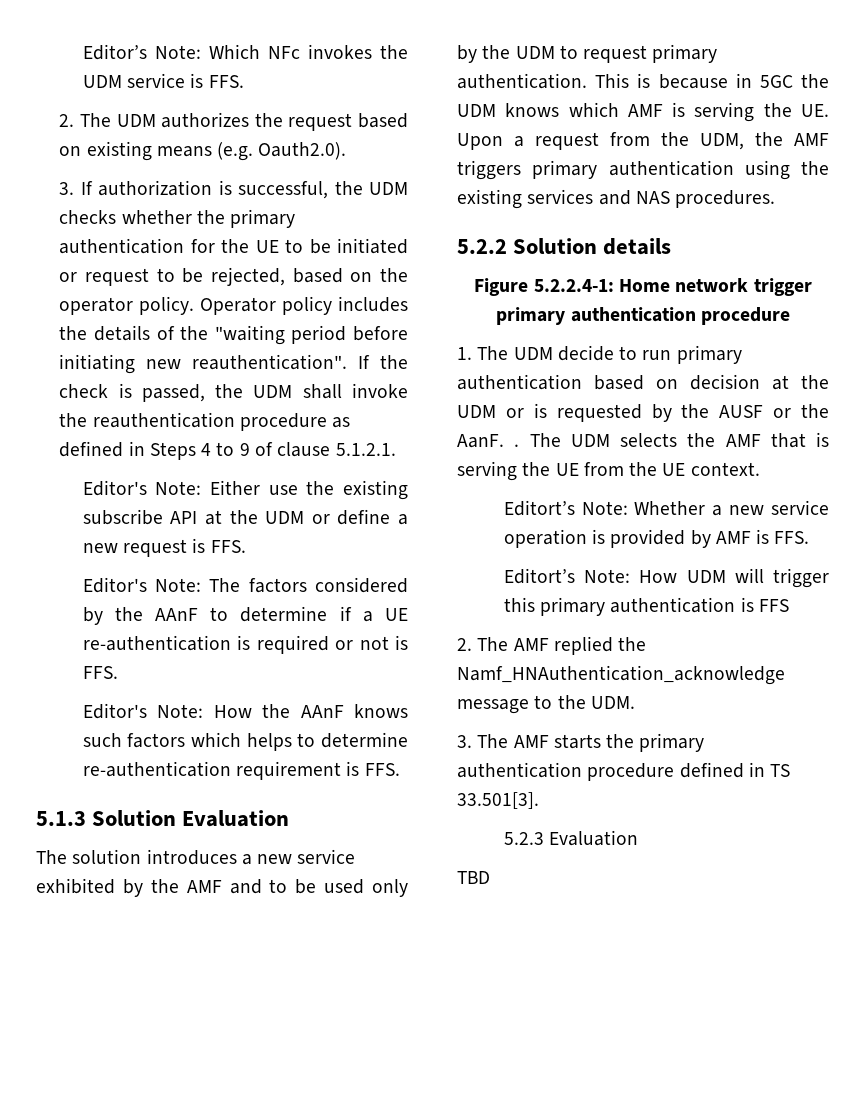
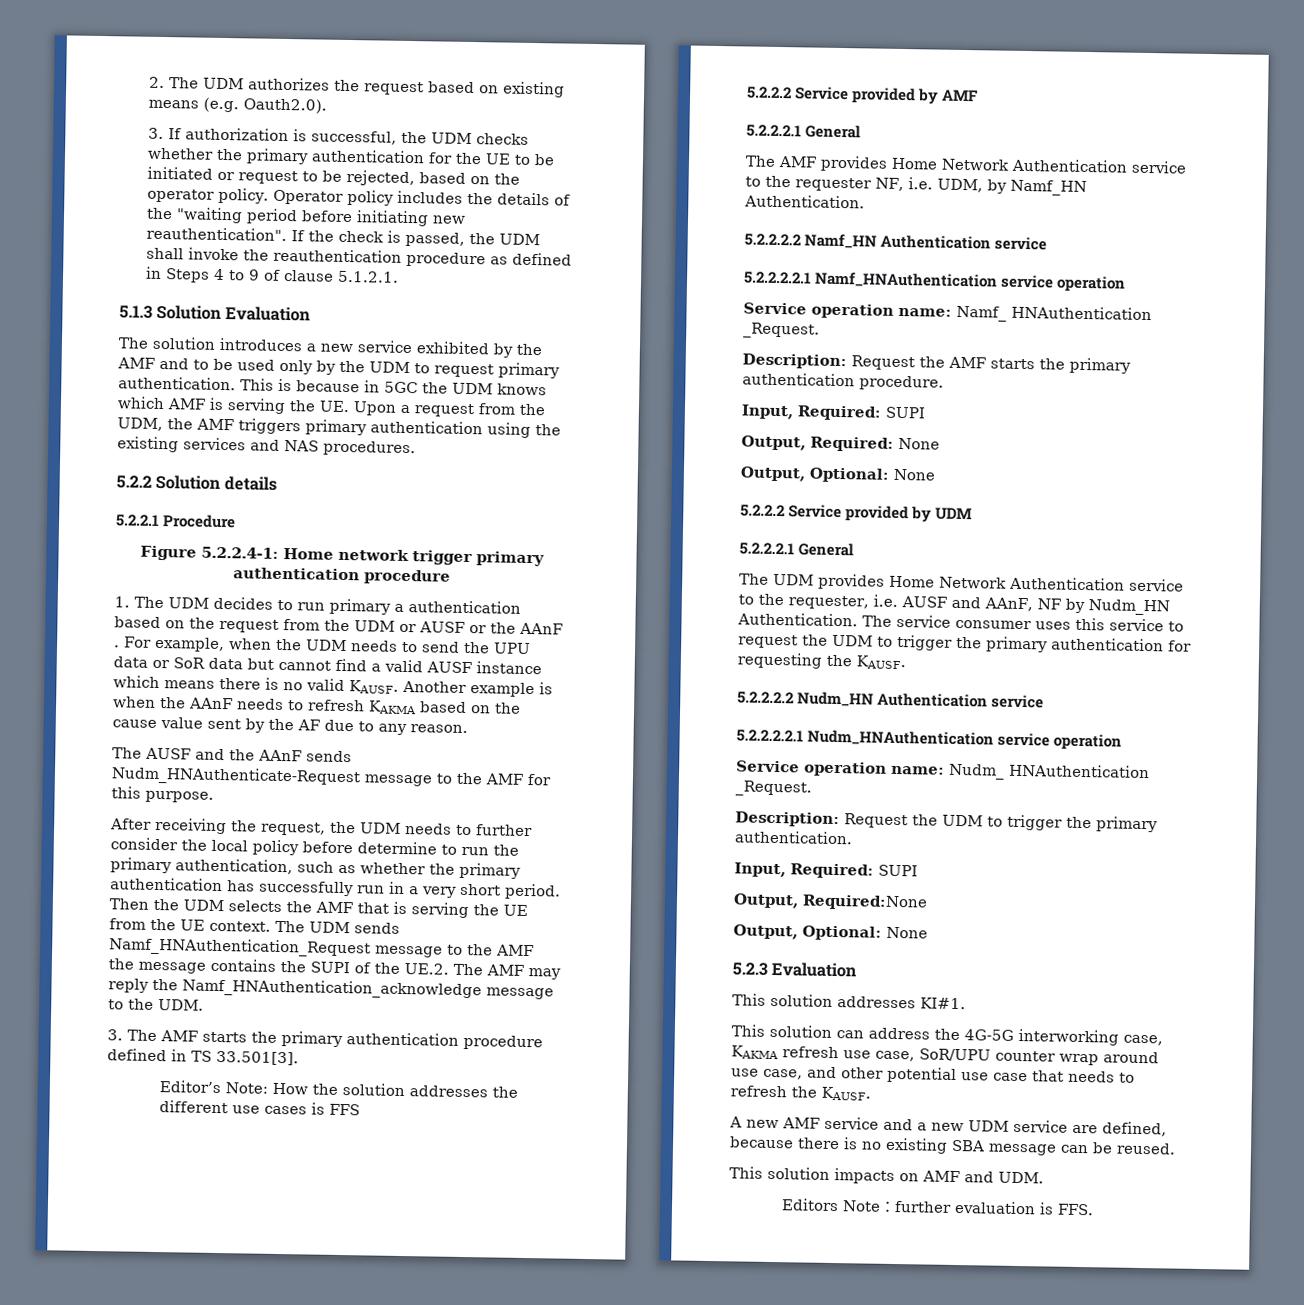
- Editor’s Note: Which NFc invokes the UDM service is FFS.
- Editor's Note: Either use the existing subscribe API at the UDM or define a new request is FFS.
- Editor's Note: The factors considered by the AAnF to determine if a UE re-authentication is required or not is FFS.
- Editor's Note: How the AAnF knows such factors which helps to determine re-authentication requirement is FFS.
+ 5.2.2.1 Procedure
- 1. The UDM decide to run primary authentication based on decision at the UDM or is requested by the AUSF or the AanF. . The UDM selects the AMF that is serving the UE from the UE context.
- Editort’s Note: Whether a new service operation is provided by AMF is FFS.
- Editort’s Note: How UDM will trigger this primary authentication is FFS
- 2. The AMF replied the Namf_HNAuthentication_acknowledge message to the UDM.
+ 1. The UDM decides to run primary a authentication based on the request from the UDM or AUSF or the AAnF . For example, when the UDM needs to send the UPU data or SoR data but cannot find a valid AUSF instance which means there is no valid KAUSF. Another example is when the AAnF needs to refresh KAKMA based on the cause value sent by the AF due to any reason.
+ The AUSF and the AAnF sends Nudm_HNAuthenticate-Request message to the AMF for this purpose.
+ After receiving the request, the UDM needs to further consider the local policy before determine to run the primary authentication, such as whether the primary authentication has successfully run in a very short period. Then the UDM selects the AMF that is serving the UE from the UE context. The UDM sends Namf_HNAuthentication_Request message to the AMF the message contains the SUPI of the UE.2. The AMF may reply the Namf_HNAuthentication_acknowledge message to the UDM.
+ Editor’s Note: How the solution addresses the different use cases is FFS
+ 5.2.2.2 Service provided by AMF
+ 5.2.2.2.1 General
+ The AMF provides Home Network Authentication service to the requester NF, i.e. UDM, by Namf_HN Authentication.
+ 5.2.2.2.2 Namf_HN Authentication service
+ 5.2.2.2.2.1 Namf_HNAuthentication service operation
+ Service operation name: Namf_ HNAuthentication _Request.
+ Description: Request the AMF starts the primary authentication procedure.
+ Input, Required: SUPI
+ Output, Required: None
+ Output, Optional: None
+ 5.2.2.2 Service provided by UDM
+ 5.2.2.2.1 General
+ The UDM provides Home Network Authentication service to the requester, i.e. AUSF and AAnF, NF by Nudm_HN Authentication. The service consumer uses this service to request the UDM to trigger the primary authentication for requesting the KAUSF.
+ 5.2.2.2.2 Nudm_HN Authentication service
+ 5.2.2.2.2.1 Nudm_HNAuthentication service operation
+ Service operation name: Nudm_ HNAuthentication _Request.
+ Description: Request the UDM to trigger the primary authentication.
+ Input, Required: SUPI
+ Output, Required:None
+ Output, Optional: None
  5.2.3 Evaluation
- TBD
+ This solution addresses KI#1.
+ This solution can address the 4G-5G interworking case, KAKMA refresh use case, SoR/UPU counter wrap around use case, and other potential use case that needs to refresh the KAUSF.
+ A new AMF service and a new UDM service are defined, because there is no existing SBA message can be reused.
+ This solution impacts on AMF and UDM.
+ Editors Note：further evaluation is FFS.

